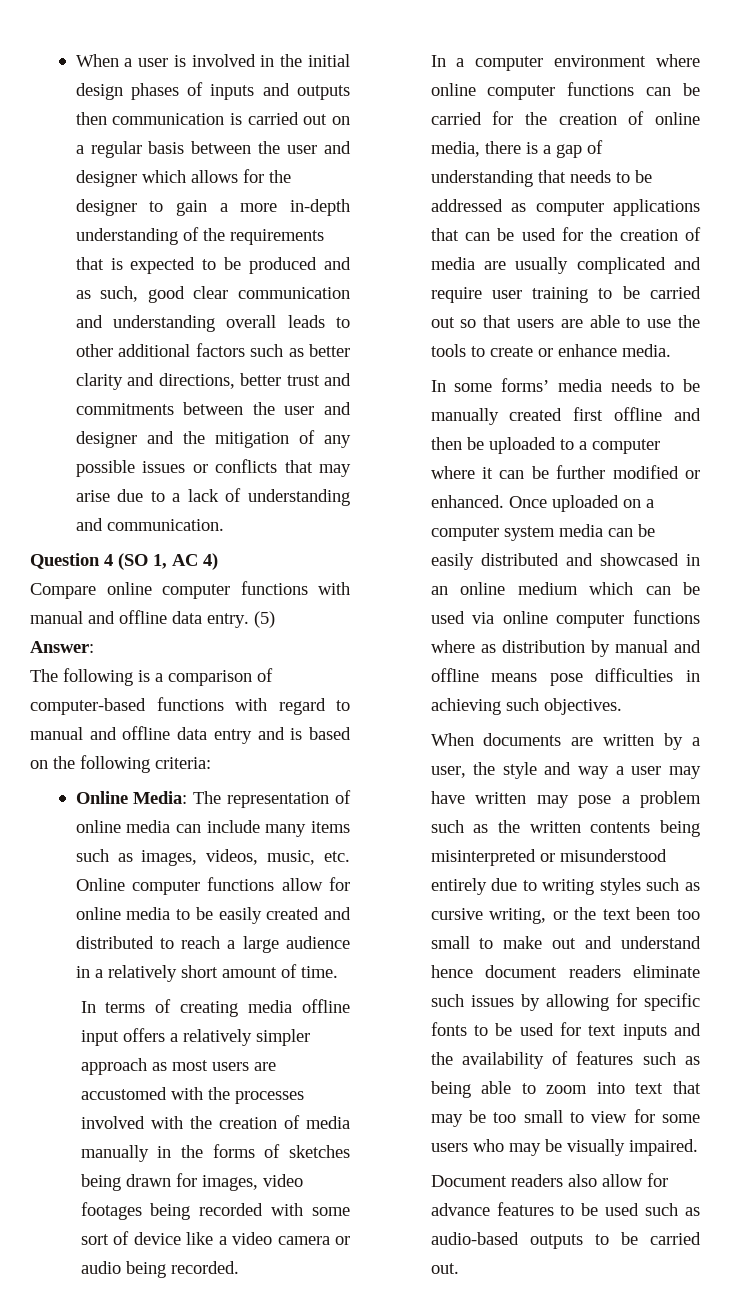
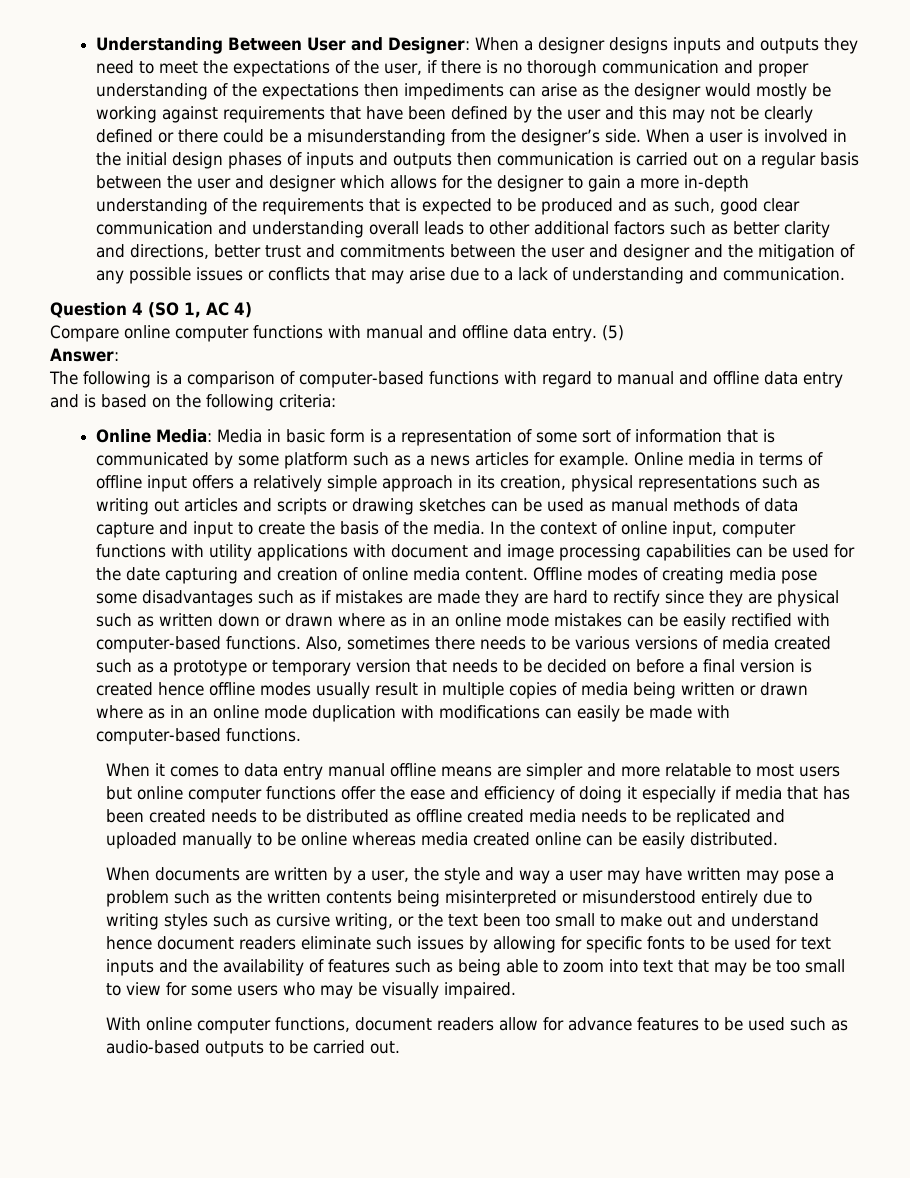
+ Understanding Between User and Designer: When a designer designs inputs and outputs they need to meet the expectations of the user, if there is no thorough communication and proper understanding of the expectations then impediments can arise as the designer would mostly be working against requirements that have been defined by the user and this may not be clearly defined or there could be a misunderstanding from the designer’s side.
- Online Media: The representation of online media can include many items such as images, videos, music, etc. Online computer functions allow for online media to be easily created and distributed to reach a large audience in a relatively short amount of time.
- In terms of creating media offline input offers a relatively simpler approach as most users are accustomed with the processes involved with the creation of media manually in the forms of sketches being drawn for images, video footages being recorded with some sort of device like a video camera or audio being recorded.
- In a computer environment where online computer functions can be carried for the creation of online media, there is a gap of understanding that needs to be addressed as computer applications that can be used for the creation of media are usually complicated and require user training to be carried out so that users are able to use the tools to create or enhance media.
- In some forms’ media needs to be manually created first offline and then be uploaded to a computer where it can be further modified or enhanced. Once uploaded on a computer system media can be easily distributed and showcased in an online medium which can be used via online computer functions where as distribution by manual and offline means pose difficulties in achieving such objectives.
+ Online Media: Media in basic form is a representation of some sort of information that is communicated by some platform such as a news articles for example. Online media in terms of offline input offers a relatively simple approach in its creation, physical representations such as writing out articles and scripts or drawing sketches can be used as manual methods of data capture and input to create the basis of the media. In the context of online input, computer functions with utility applications with document and image processing capabilities can be used for the date capturing and creation of online media content. Offline modes of creating media pose some disadvantages such as if mistakes are made they are hard to rectify since they are physical such as written down or drawn where as in an online mode mistakes can be easily rectified with computer-based functions. Also, sometimes there needs to be various versions of media created such as a prototype or temporary version that needs to be decided on before a final version is created hence offline modes usually result in multiple copies of media being written or drawn where as in an online mode duplication with modifications can easily be made with computer-based functions.
+ When it comes to data entry manual offline means are simpler and more relatable to most users but online computer functions offer the ease and efficiency of doing it especially if media that has been created needs to be distributed as offline created media needs to be replicated and uploaded manually to be online whereas media created online can be easily distributed.
- Document readers also allow for advance features to be used such as audio-based outputs to be carried out.
+ With online computer functions, document readers allow for advance features to be used such as audio-based outputs to be carried out.

